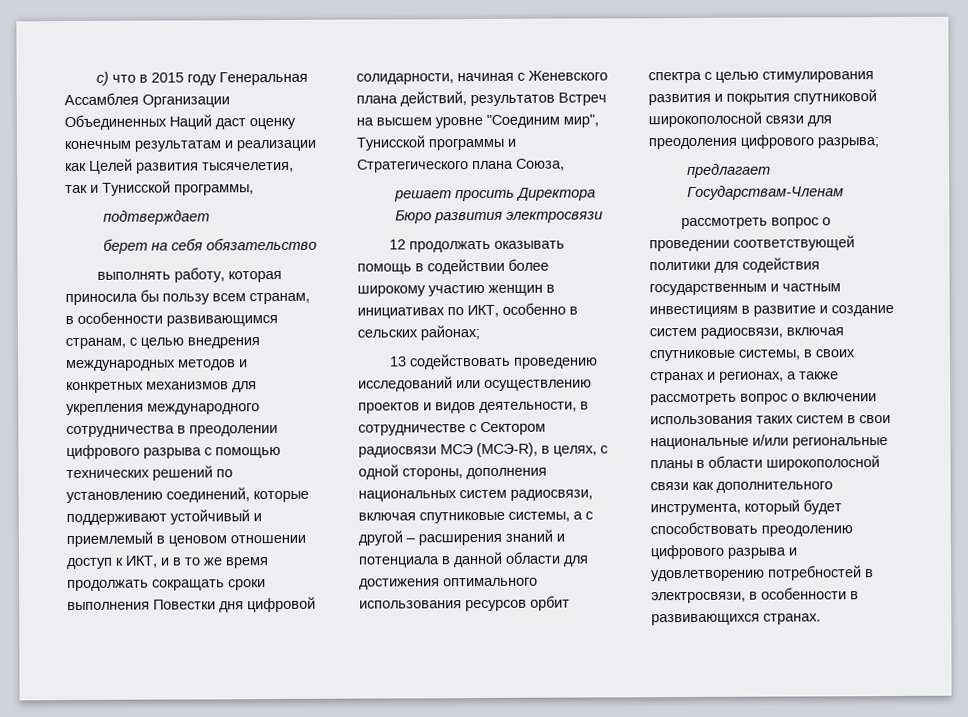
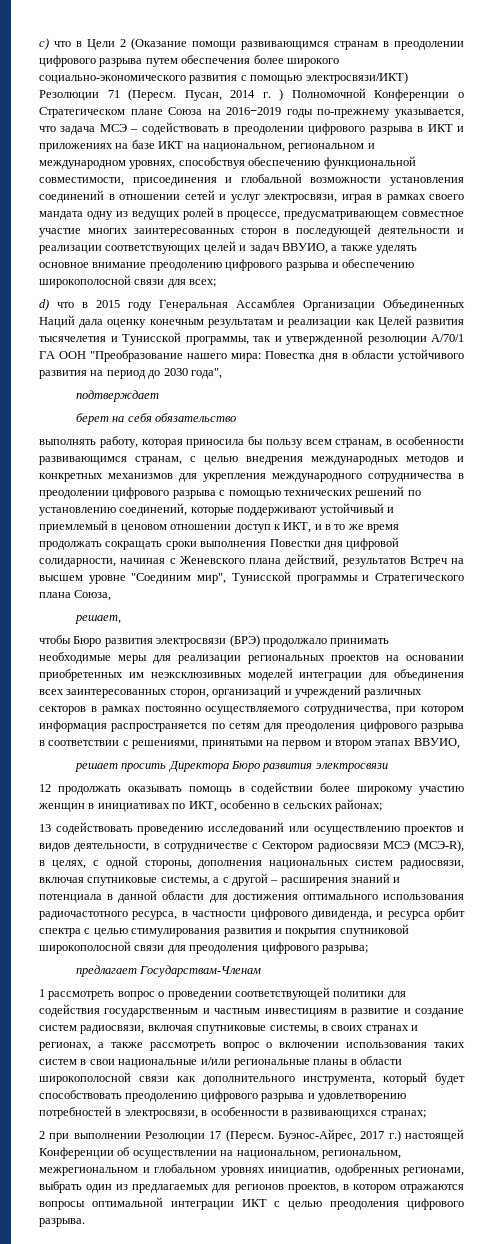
- c) что в 2015 году Генеральная Ассамблея Организации Объединенных Наций даст оценку конечным результатам и реализации как Целей развития тысячелетия, так и Тунисской программы,
+ c) что в Цели 2 (Оказание помощи развивающимся странам в преодолении цифрового разрыва путем обеспечения более широкого социально-экономического развития с помощью электросвязи/ИКТ) Резолюции 71 (Пересм. Пусан, 2014 г. ) Полномочной Конференции о Стратегическом плане Союза на 2016−2019 годы по-прежнему указывается, что задача МСЭ – содействовать в преодолении цифрового разрыва в ИКТ и приложениях на базе ИКТ на национальном, региональном и международном уровнях, способствуя обеспечению функциональной совместимости, присоединения и глобальной возможности установления соединений в отношении сетей и услуг электросвязи, играя в рамках своего мандата одну из ведущих ролей в процессе, предусматривающем совместное участие многих заинтересованных сторон в последующей деятельности и реализации соответствующих целей и задач ВВУИО, а также уделять основное внимание преодолению цифрового разрыва и обеспечению широкополосной связи для всех;
+ d) что в 2015 году Генеральная Ассамблея Организации Объединенных Наций дала оценку конечным результатам и реализации как Целей развития тысячелетия и Тунисской программы, так и утвержденной резолюции A/70/1 ГА ООН "Преобразование нашего мира: Повестка дня в области устойчивого развития на период до 2030 года",
+ решает,
+ чтобы Бюро развития электросвязи (БРЭ) продолжало принимать необходимые меры для реализации региональных проектов на основании приобретенных им неэксклюзивных моделей интеграции для объединения всех заинтересованных сторон, организаций и учреждений различных секторов в рамках постоянно осуществляемого сотрудничества, при котором информация распространяется по сетям для преодоления цифрового разрыва в соответствии с решениями, принятыми на первом и втором этапах ВВУИО,
- 13 содействовать проведению исследований или осуществлению проектов и видов деятельности, в сотрудничестве с Сектором радиосвязи МСЭ (МСЭ-R), в целях, с одной стороны, дополнения национальных систем радиосвязи, включая спутниковые системы, а с другой – расширения знаний и потенциала в данной области для достижения оптимального использования ресурсов орбит спектра с целью стимулирования развития и покрытия спутниковой широкополосной связи для преодоления цифрового разрыва;
+ 13 содействовать проведению исследований или осуществлению проектов и видов деятельности, в сотрудничестве с Сектором радиосвязи МСЭ (МСЭ-R), в целях, с одной стороны, дополнения национальных систем радиосвязи, включая спутниковые системы, а с другой – расширения знаний и потенциала в данной области для достижения оптимального использования радиочастотного ресурса, в частности цифрового дивиденда, и ресурса орбит спектра с целью стимулирования развития и покрытия спутниковой широкополосной связи для преодоления цифрового разрыва;
- рассмотреть вопрос о проведении соответствующей политики для содействия государственным и частным инвестициям в развитие и создание систем радиосвязи, включая спутниковые системы, в своих странах и регионах, а также рассмотреть вопрос о включении использования таких систем в свои национальные и/или региональные планы в области широкополосной связи как дополнительного инструмента, который будет способствовать преодолению цифрового разрыва и удовлетворению потребностей в электросвязи, в особенности в развивающихся странах.
+ 1 рассмотреть вопрос о проведении соответствующей политики для содействия государственным и частным инвестициям в развитие и создание систем радиосвязи, включая спутниковые системы, в своих странах и регионах, а также рассмотреть вопрос о включении использования таких систем в свои национальные и/или региональные планы в области широкополосной связи как дополнительного инструмента, который будет способствовать преодолению цифрового разрыва и удовлетворению потребностей в электросвязи, в особенности в развивающихся странах;
+ 2 при выполнении Резолюции 17 (Пересм. Буэнос-Айрес, 2017 г.) настоящей Конференции об осуществлении на национальном, региональном, межрегиональном и глобальном уровнях инициатив, одобренных регионами, выбрать один из предлагаемых для регионов проектов, в котором отражаются вопросы оптимальной интеграции ИКТ с целью преодоления цифрового разрыва.

